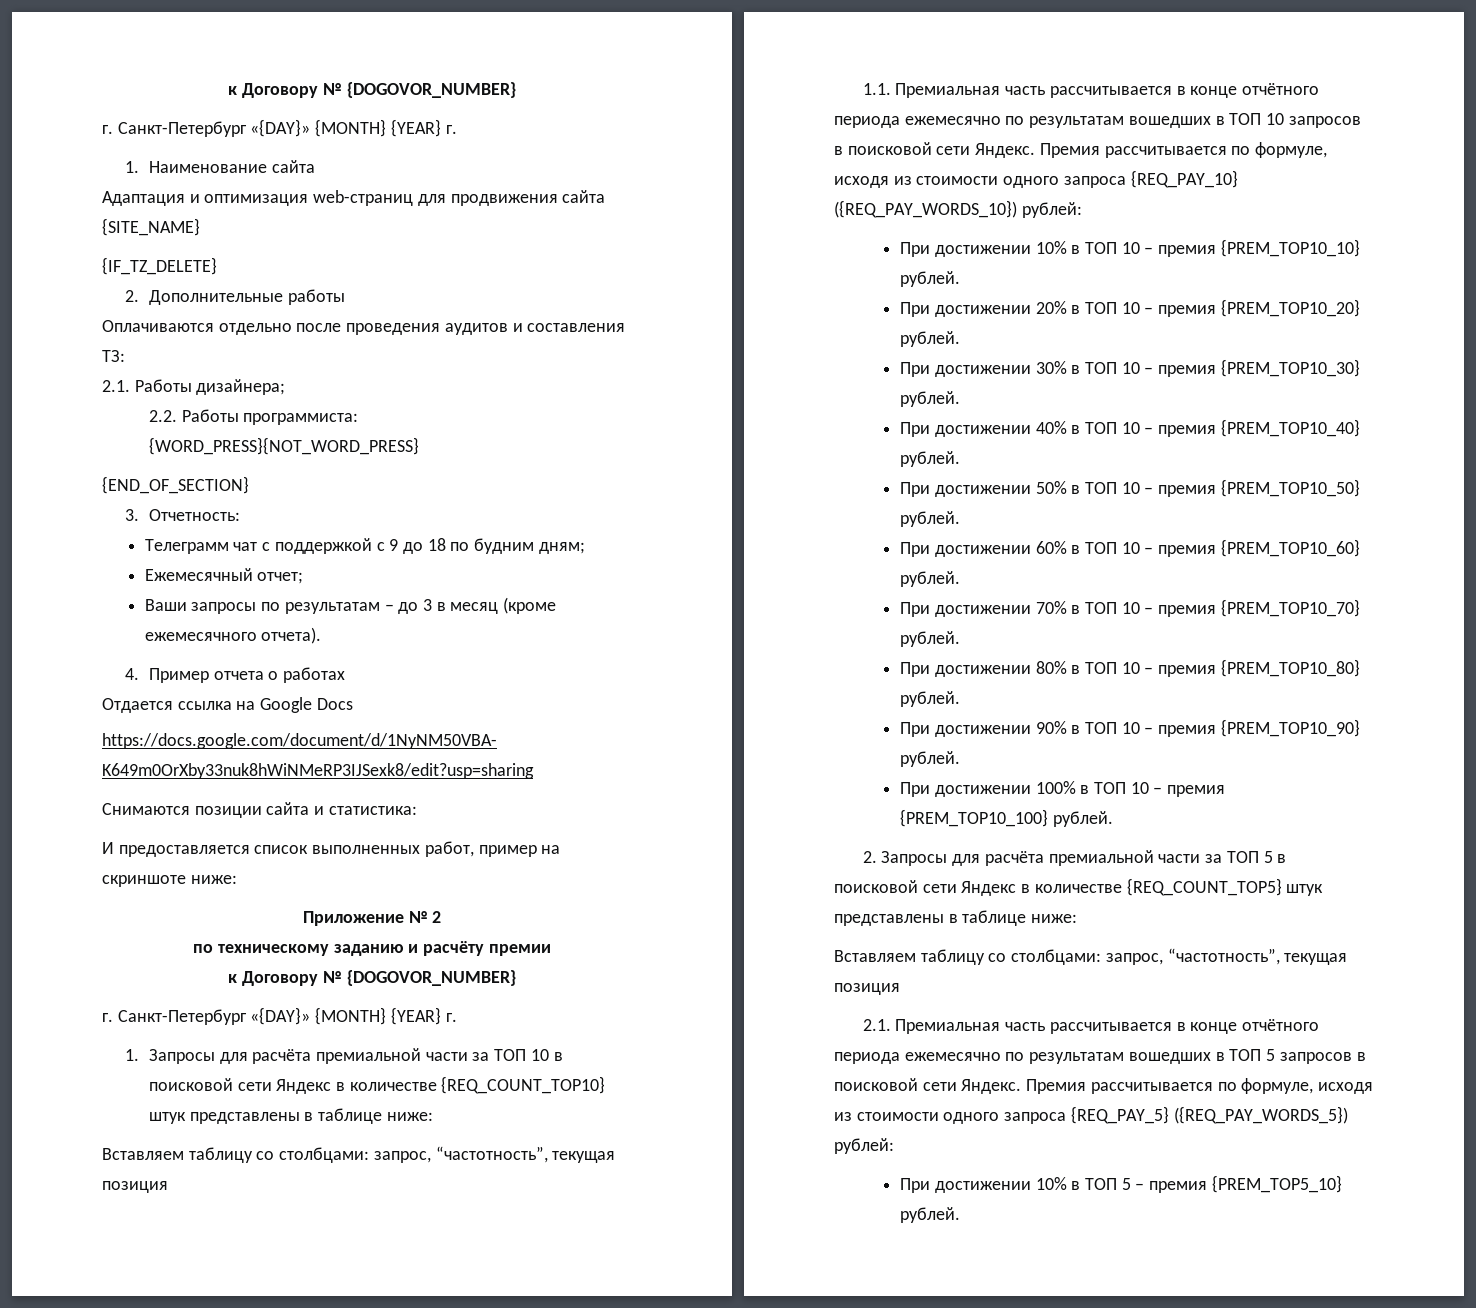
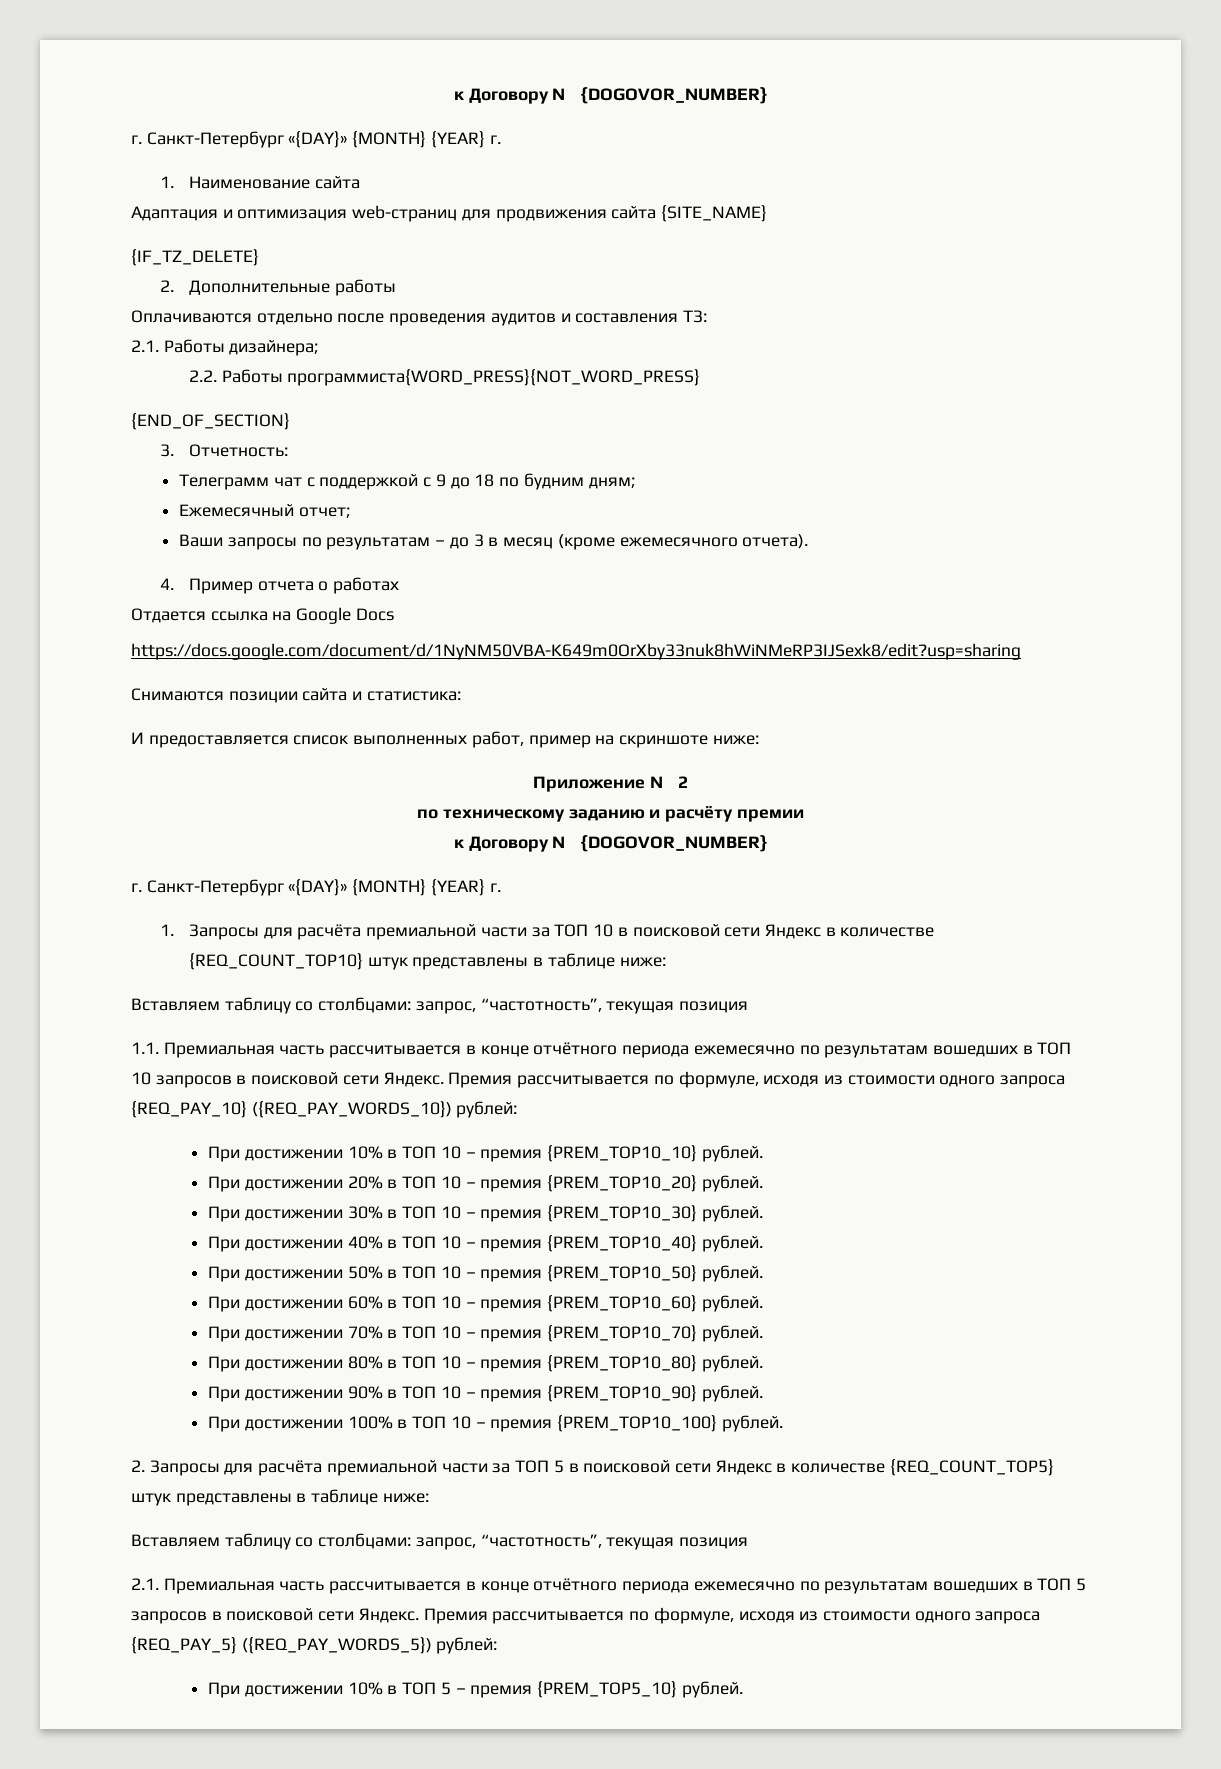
- 2.2. Работы программиста:
- {WORD_PRESS}{NOT_WORD_PRESS}
+ 2.2. Работы программиста{WORD_PRESS}{NOT_WORD_PRESS}

